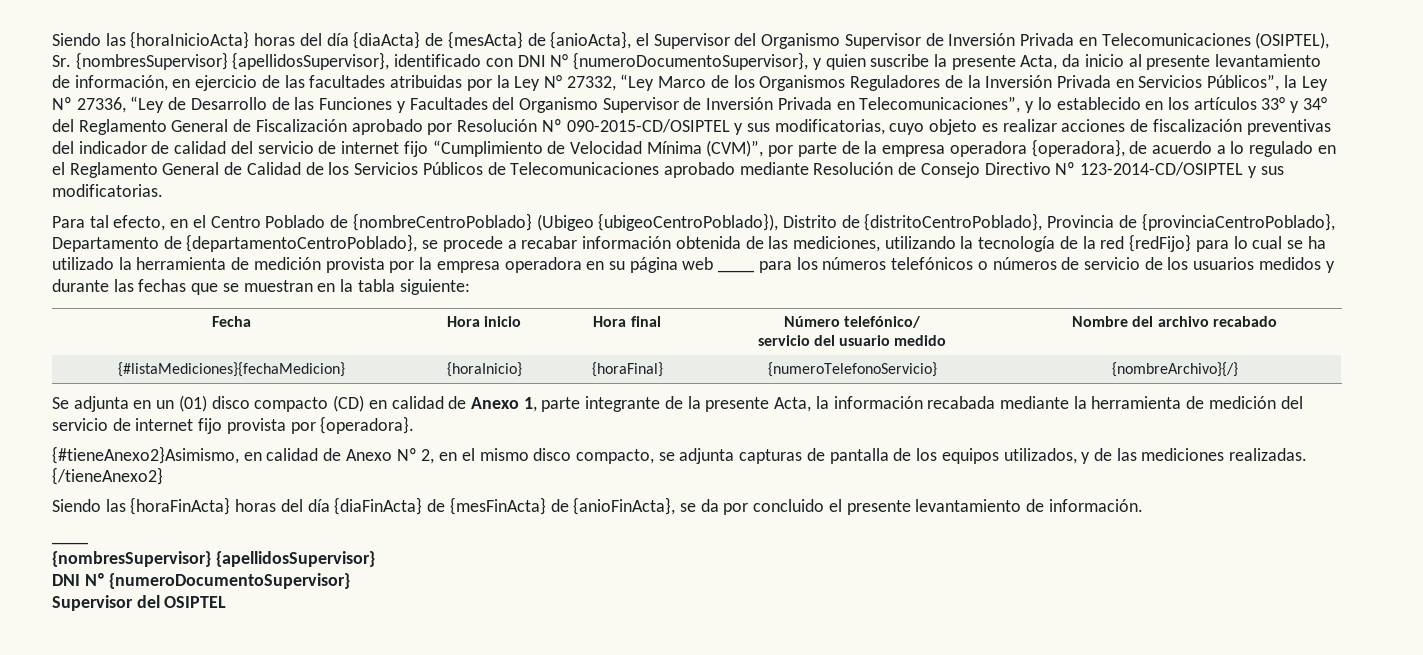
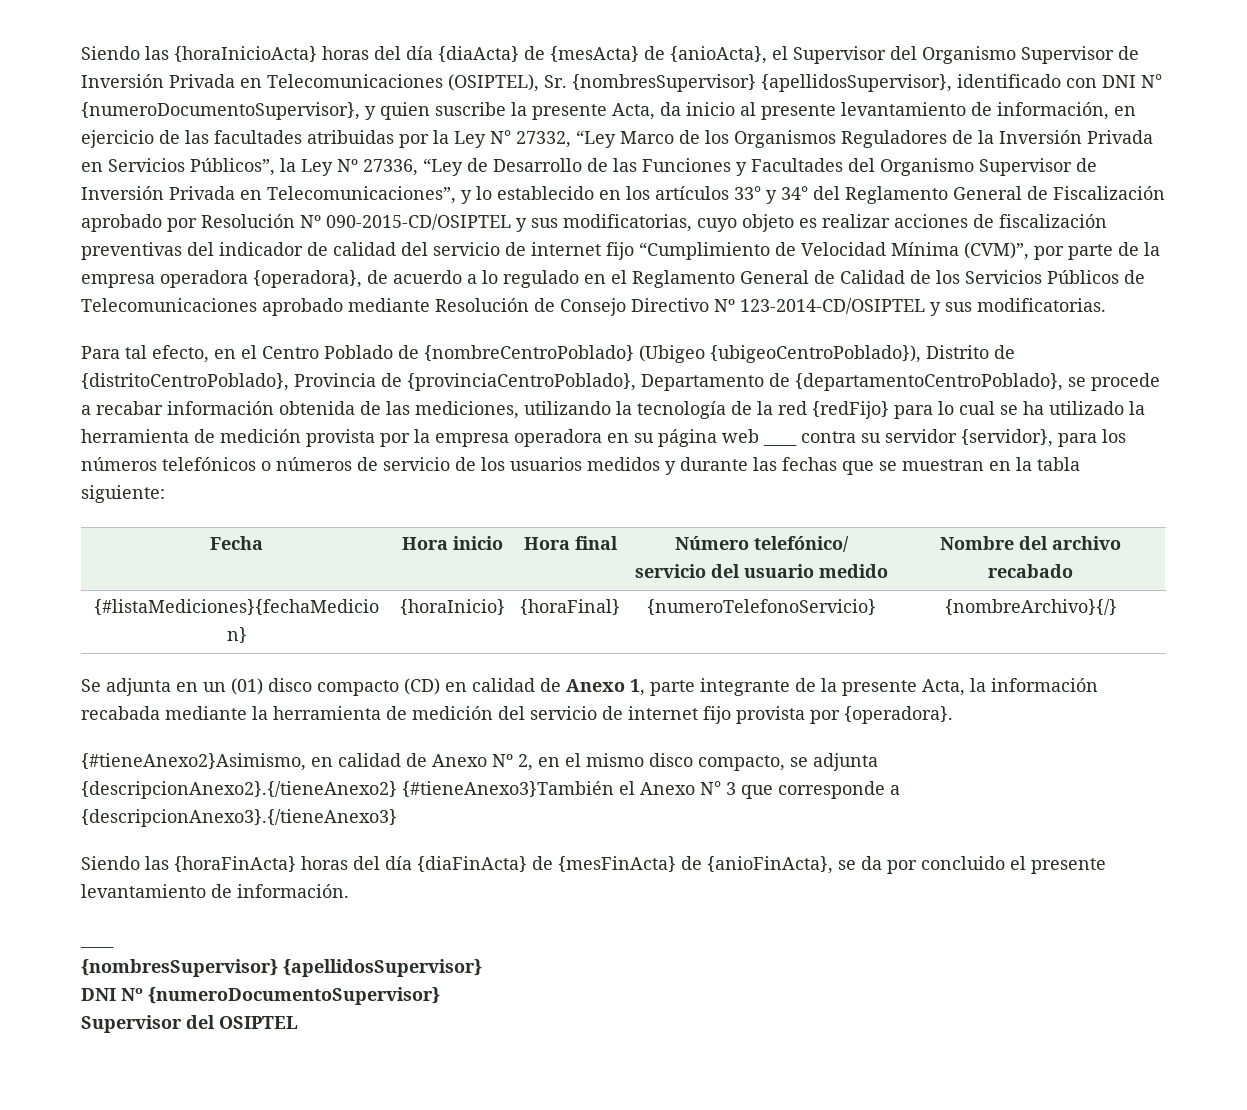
- Para tal efecto, en el Centro Poblado de {nombreCentroPoblado} (Ubigeo {ubigeoCentroPoblado}), Distrito de {distritoCentroPoblado}, Provincia de {provinciaCentroPoblado}, Departamento de {departamentoCentroPoblado}, se procede a recabar información obtenida de las mediciones, utilizando la tecnología de la red {redFijo} para lo cual se ha utilizado la herramienta de medición provista por la empresa operadora en su página web ____ para los números telefónicos o números de servicio de los usuarios medidos y durante las fechas que se muestran en la tabla siguiente:
+ Para tal efecto, en el Centro Poblado de {nombreCentroPoblado} (Ubigeo {ubigeoCentroPoblado}), Distrito de {distritoCentroPoblado}, Provincia de {provinciaCentroPoblado}, Departamento de {departamentoCentroPoblado}, se procede a recabar información obtenida de las mediciones, utilizando la tecnología de la red {redFijo} para lo cual se ha utilizado la herramienta de medición provista por la empresa operadora en su página web ____ contra su servidor {servidor}, para los números telefónicos o números de servicio de los usuarios medidos y durante las fechas que se muestran en la tabla siguiente:
- {#tieneAnexo2}Asimismo, en calidad de Anexo Nº 2, en el mismo disco compacto, se adjunta capturas de pantalla de los equipos utilizados, y de las mediciones realizadas. {/tieneAnexo2}
+ {#tieneAnexo2}Asimismo, en calidad de Anexo Nº 2, en el mismo disco compacto, se adjunta {descripcionAnexo2}.{/tieneAnexo2} {#tieneAnexo3}También el Anexo N° 3 que corresponde a {descripcionAnexo3}.{/tieneAnexo3}

